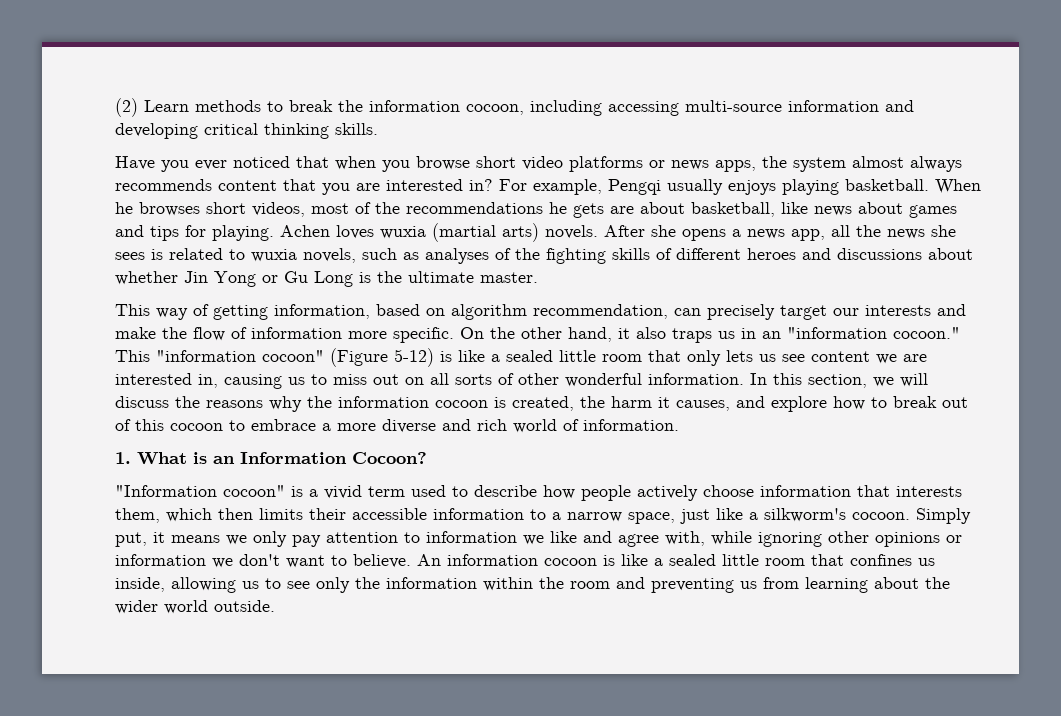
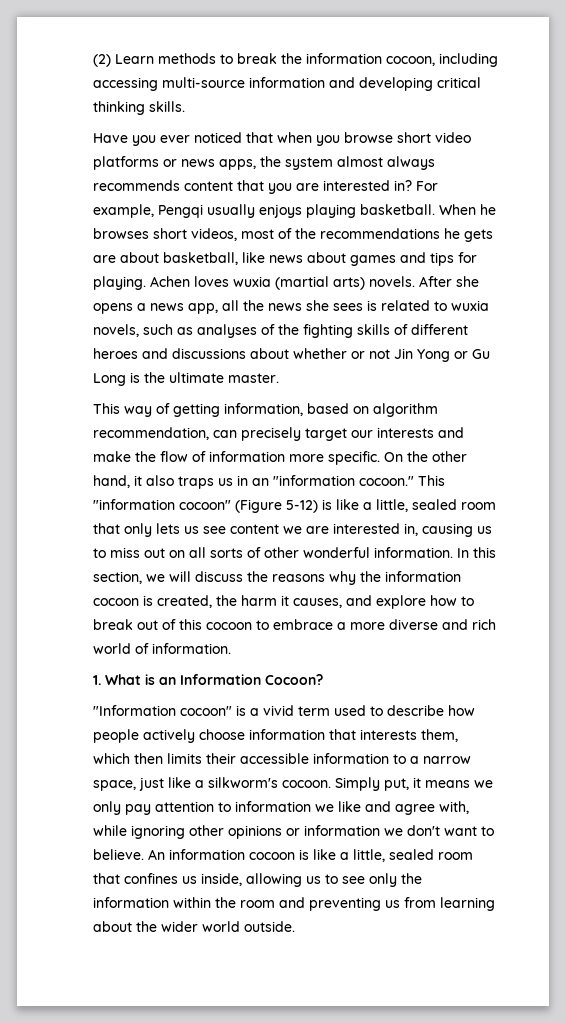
- After she opens a news app, all the news she sees is related to wuxia novels, such as analyses of the fighting skills of different heroes and discussions about whether Jin Yong or Gu Long is the ultimate master.
+ After she opens a news app, all the news she sees is related to wuxia novels, such as analyses of the fighting skills of different heroes and discussions about whether or not Jin Yong or Gu Long is the ultimate master.
- This "information cocoon" (Figure 5-12) is like a sealed little room that only lets us see content we are interested in, causing us to miss out on all sorts of other wonderful information.
+ This "information cocoon" (Figure 5-12) is like a little, sealed room that only lets us see content we are interested in, causing us to miss out on all sorts of other wonderful information.
- An information cocoon is like a sealed little room that confines us inside, allowing us to see only the information within the room and preventing us from learning about the wider world outside.
+ An information cocoon is like a little, sealed room that confines us inside, allowing us to see only the information within the room and preventing us from learning about the wider world outside.

